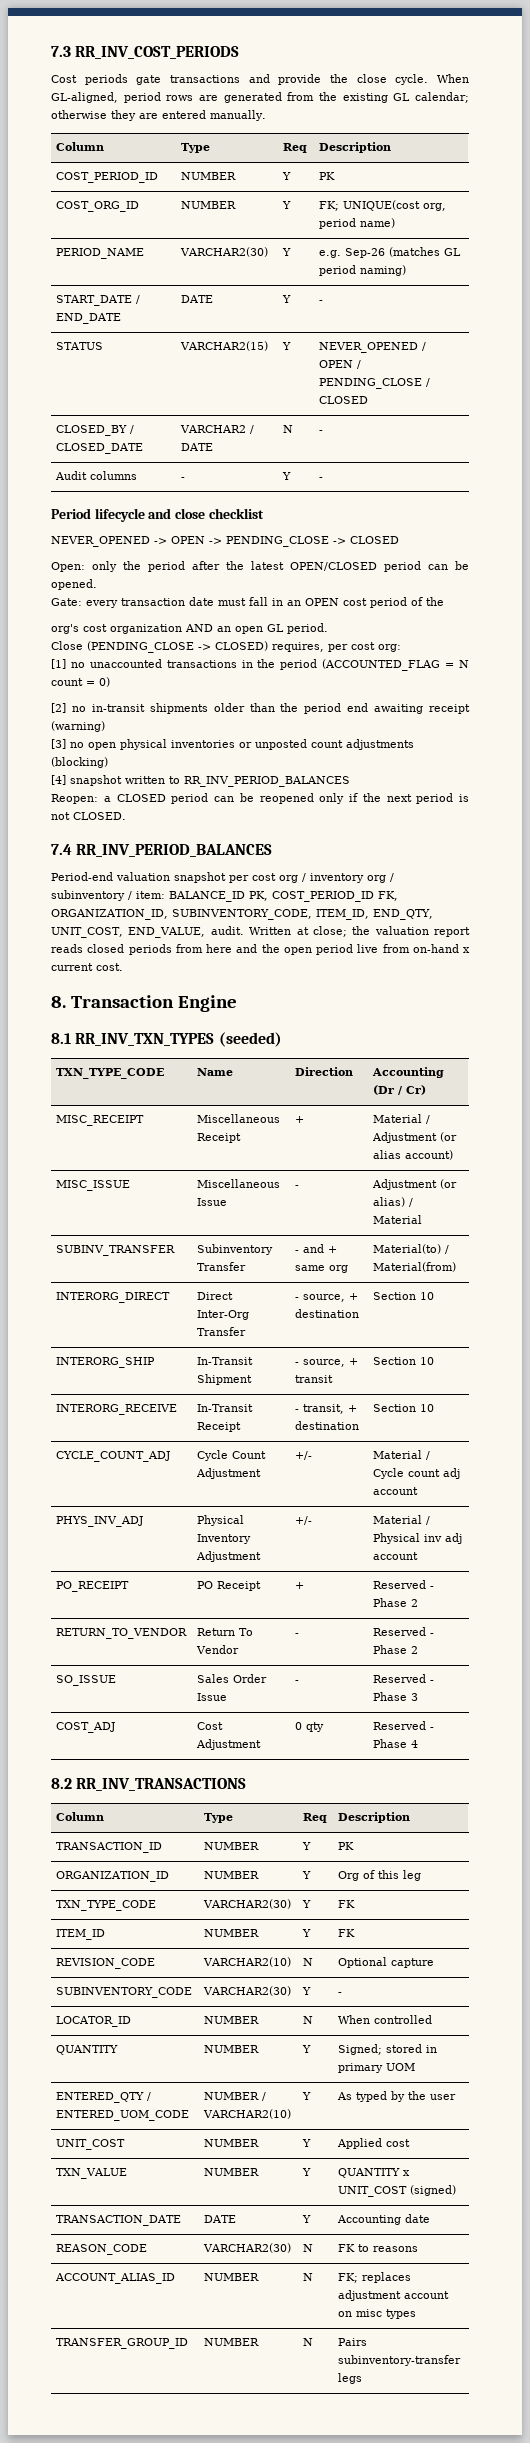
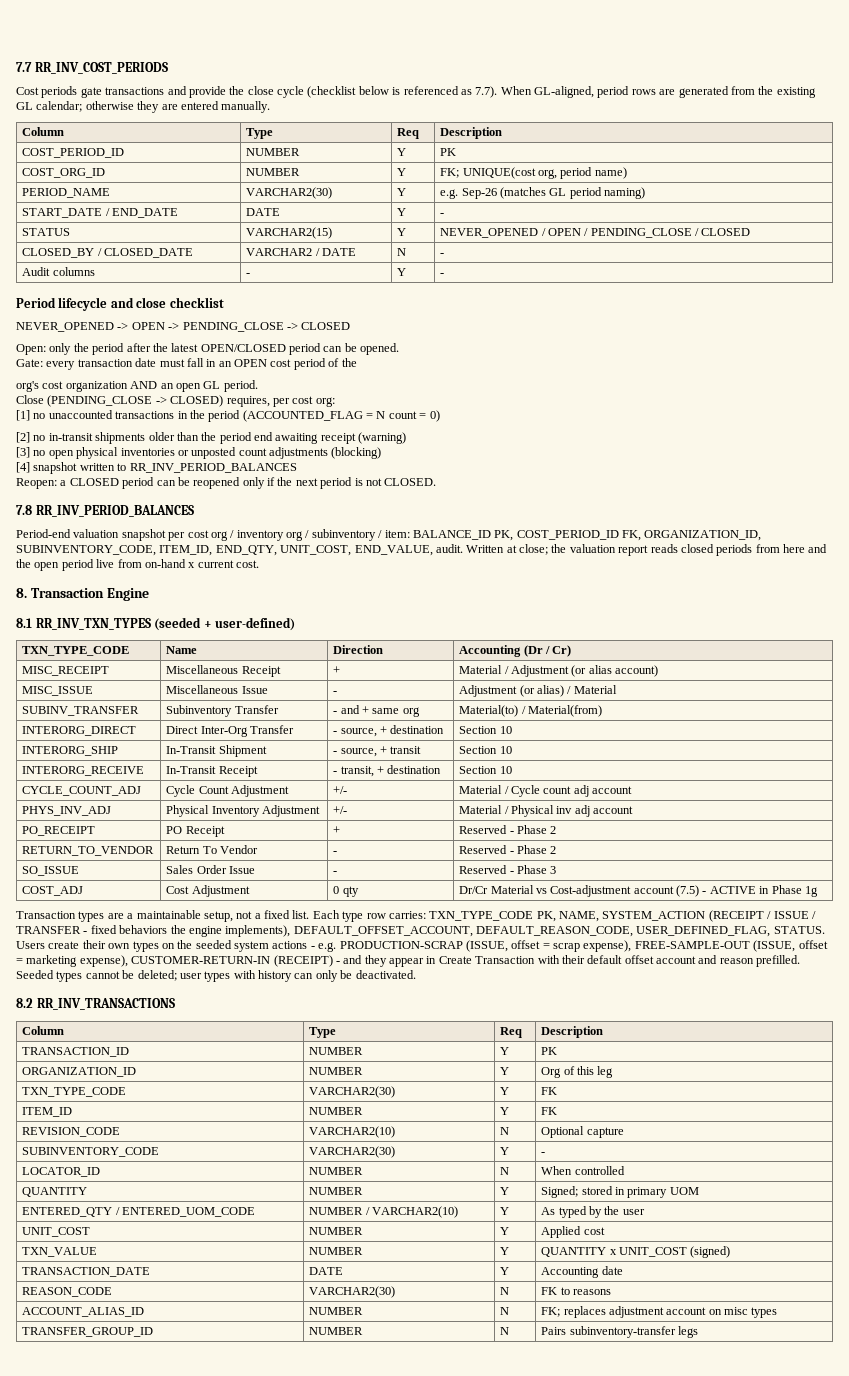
- 7.3 RR_INV_COST_PERIODS
+ 7.7 RR_INV_COST_PERIODS
- Cost periods gate transactions and provide the close cycle. When GL-aligned, period rows are generated from the existing GL calendar; otherwise they are entered manually.
+ Cost periods gate transactions and provide the close cycle (checklist below is referenced as 7.7). When GL-aligned, period rows are generated from the existing GL calendar; otherwise they are entered manually.
- 7.4 RR_INV_PERIOD_BALANCES
+ 7.8 RR_INV_PERIOD_BALANCES
- 8.1 RR_INV_TXN_TYPES (seeded)
+ 8.1 RR_INV_TXN_TYPES (seeded + user-defined)
- COST_ADJ | Cost Adjustment | 0 qty | Reserved - Phase 4
+ COST_ADJ | Cost Adjustment | 0 qty | Dr/Cr Material vs Cost-adjustment account (7.5) - ACTIVE in Phase 1g
+ Transaction types are a maintainable setup, not a fixed list. Each type row carries: TXN_TYPE_CODE PK, NAME, SYSTEM_ACTION (RECEIPT / ISSUE / TRANSFER - fixed behaviors the engine implements), DEFAULT_OFFSET_ACCOUNT, DEFAULT_REASON_CODE, USER_DEFINED_FLAG, STATUS. Users create their own types on the seeded system actions - e.g. PRODUCTION-SCRAP (ISSUE, offset = scrap expense), FREE-SAMPLE-OUT (ISSUE, offset = marketing expense), CUSTOMER-RETURN-IN (RECEIPT) - and they appear in Create Transaction with their default offset account and reason prefilled. Seeded types cannot be deleted; user types with history can only be deactivated.

